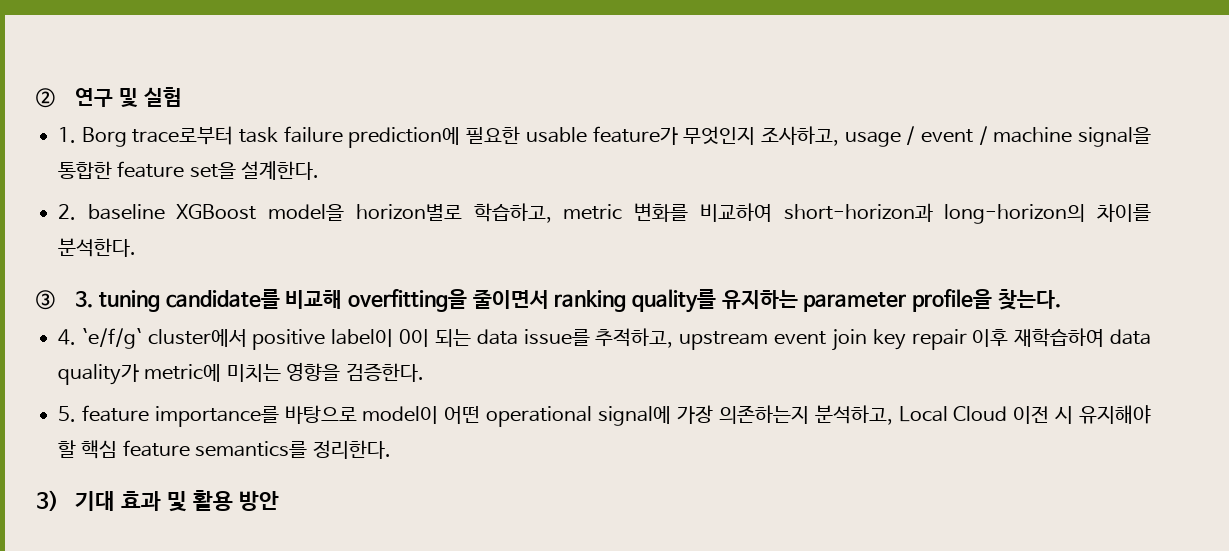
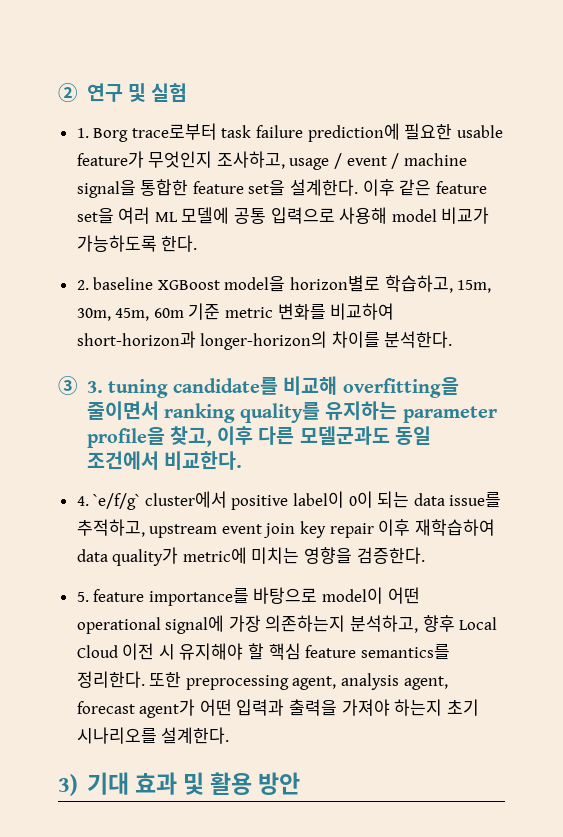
+ 이후 같은 feature set을 여러 ML 모델에 공통 입력으로 사용해 model 비교가 가능하도록 한다.
- 2. baseline XGBoost model을 horizon별로 학습하고, metric 변화를 비교하여 short-horizon과 long-horizon의 차이를 분석한다.
+ 2. baseline XGBoost model을 horizon별로 학습하고, 15m, 30m, 45m, 60m 기준 metric 변화를 비교하여 short-horizon과 longer-horizon의 차이를 분석한다.
- ③ 3. tuning candidate를 비교해 overfitting을 줄이면서 ranking quality를 유지하는 parameter profile을 찾는다.
+ ③ 3. tuning candidate를 비교해 overfitting을 줄이면서 ranking quality를 유지하는 parameter profile을 찾고, 이후 다른 모델군과도 동일 조건에서 비교한다.
- 5. feature importance를 바탕으로 model이 어떤 operational signal에 가장 의존하는지 분석하고, Local Cloud 이전 시 유지해야 할 핵심 feature semantics를 정리한다.
+ 5. feature importance를 바탕으로 model이 어떤 operational signal에 가장 의존하는지 분석하고, 향후 Local Cloud 이전 시 유지해야 할 핵심 feature semantics를 정리한다. 또한 preprocessing agent, analysis agent, forecast agent가 어떤 입력과 출력을 가져야 하는지 초기 시나리오를 설계한다.

